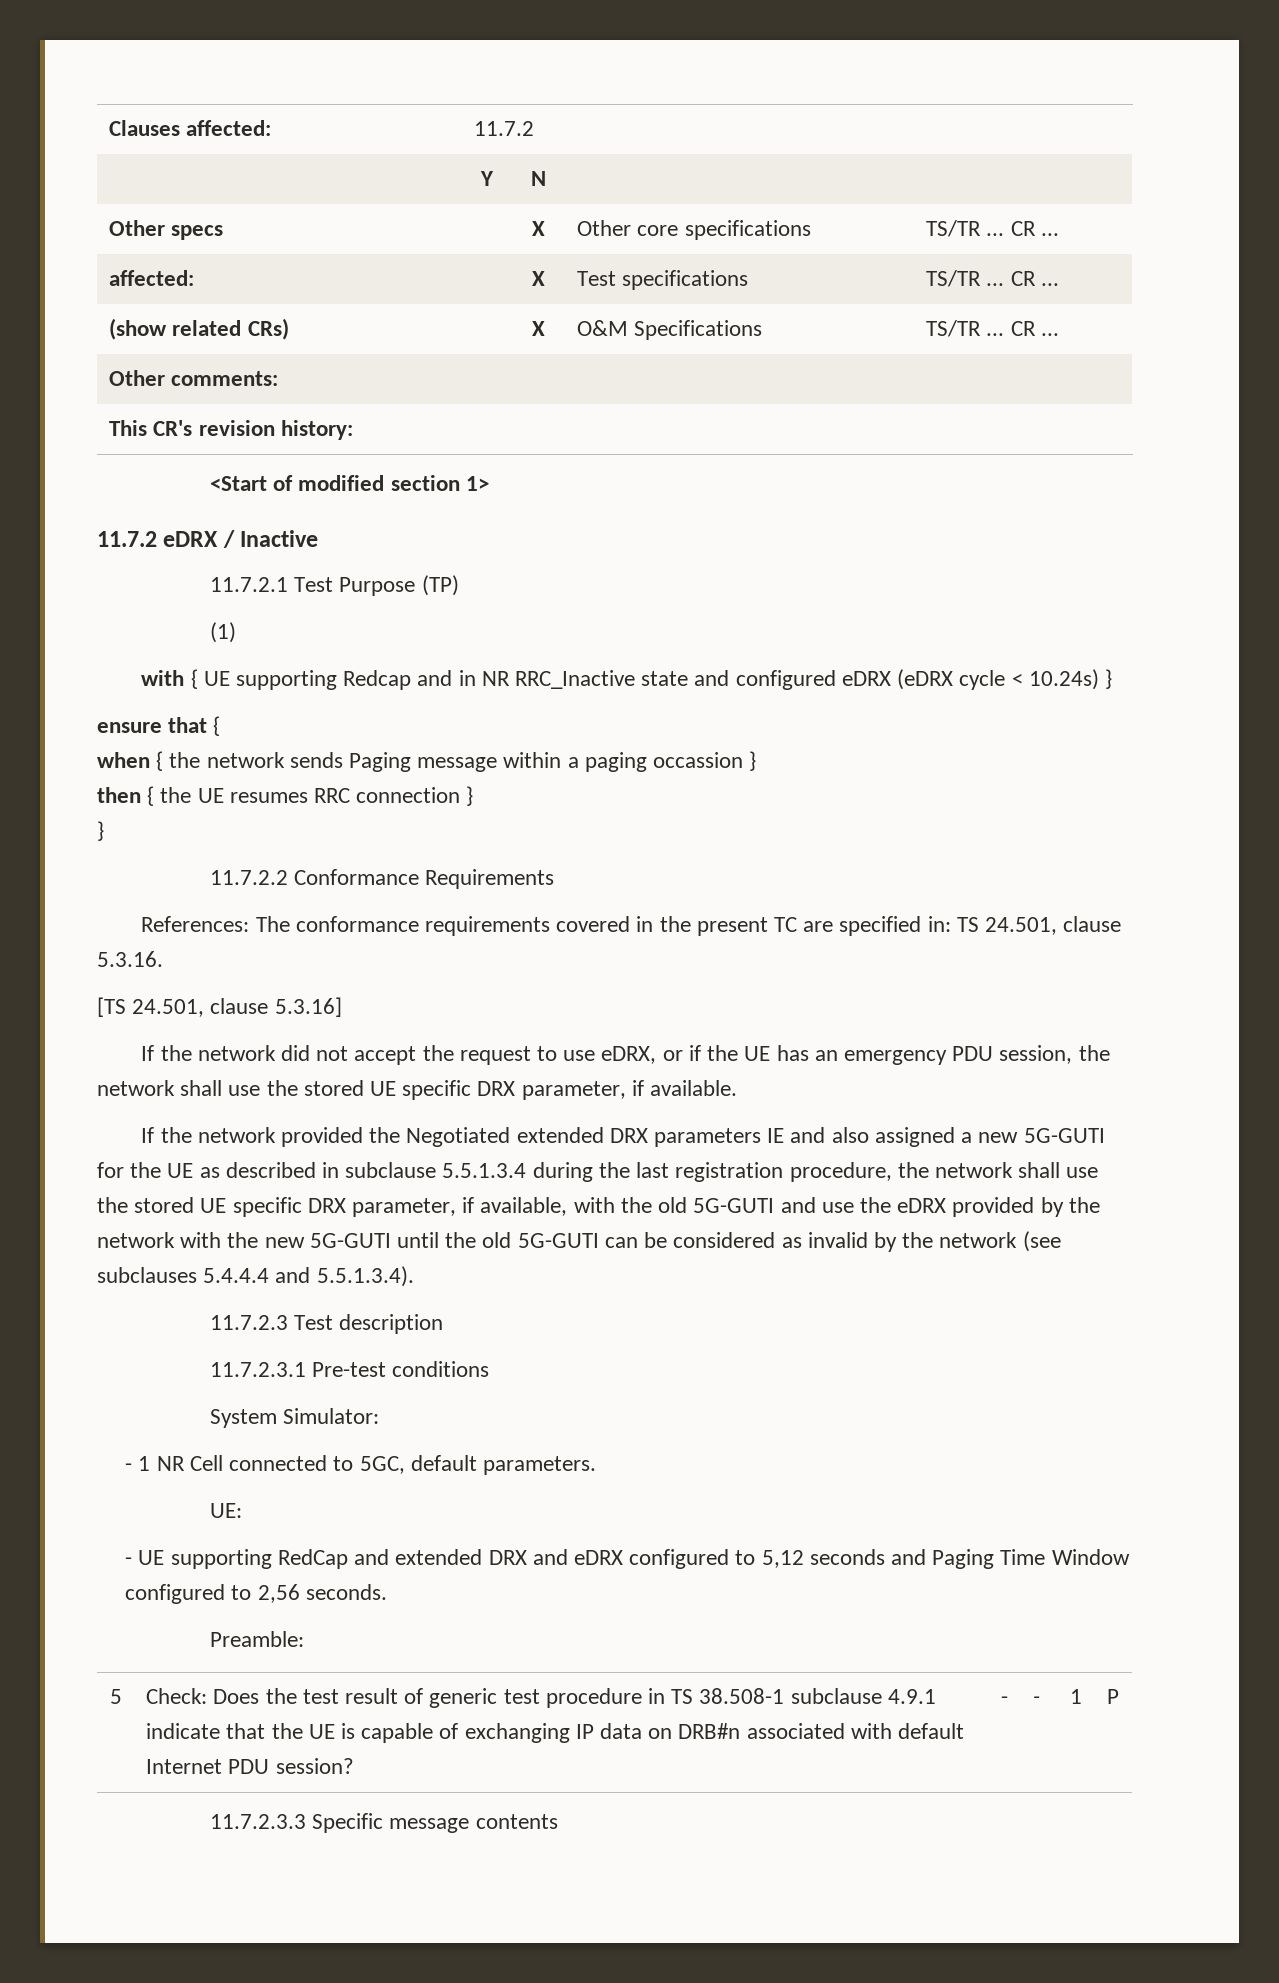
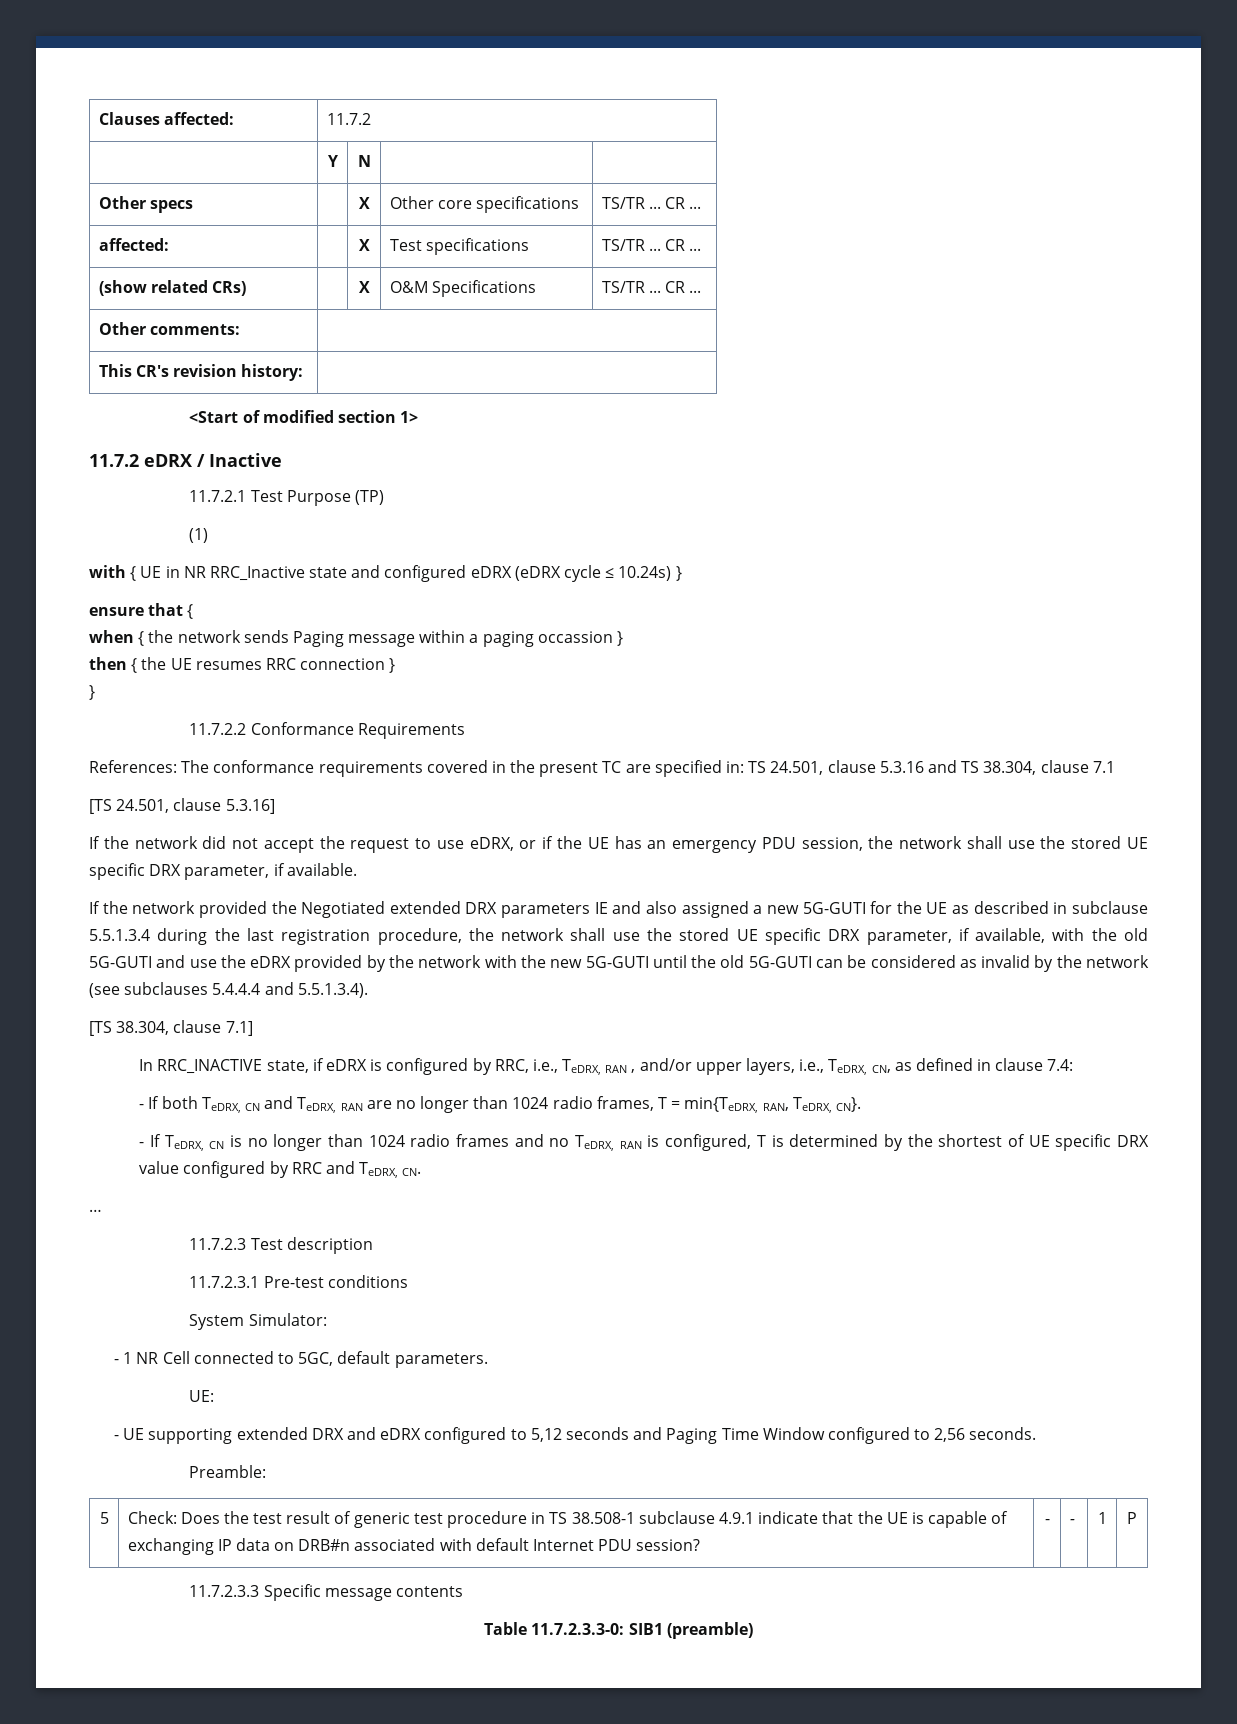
- with { UE supporting Redcap and in NR RRC_Inactive state and configured eDRX (eDRX cycle < 10.24s) }
+ with { UE in NR RRC_Inactive state and configured eDRX (eDRX cycle ≤ 10.24s) }
- References: The conformance requirements covered in the present TC are specified in: TS 24.501, clause 5.3.16.
+ References: The conformance requirements covered in the present TC are specified in: TS 24.501, clause 5.3.16 and TS 38.304, clause 7.1
+ [TS 38.304, clause 7.1]
+ In RRC_INACTIVE state, if eDRX is configured by RRC, i.e., TeDRX, RAN , and/or upper layers, i.e., TeDRX, CN, as defined in clause 7.4:
+ - If both TeDRX, CN and TeDRX, RAN are no longer than 1024 radio frames, T = min{TeDRX, RAN, TeDRX, CN}.
+ - If TeDRX, CN is no longer than 1024 radio frames and no TeDRX, RAN is configured, T is determined by the shortest of UE specific DRX value configured by RRC and TeDRX, CN.
+ …
- - UE supporting RedCap and extended DRX and eDRX configured to 5,12 seconds and Paging Time Window configured to 2,56 seconds.
+ - UE supporting extended DRX and eDRX configured to 5,12 seconds and Paging Time Window configured to 2,56 seconds.
+ Table 11.7.2.3.3-0: SIB1 (preamble)

